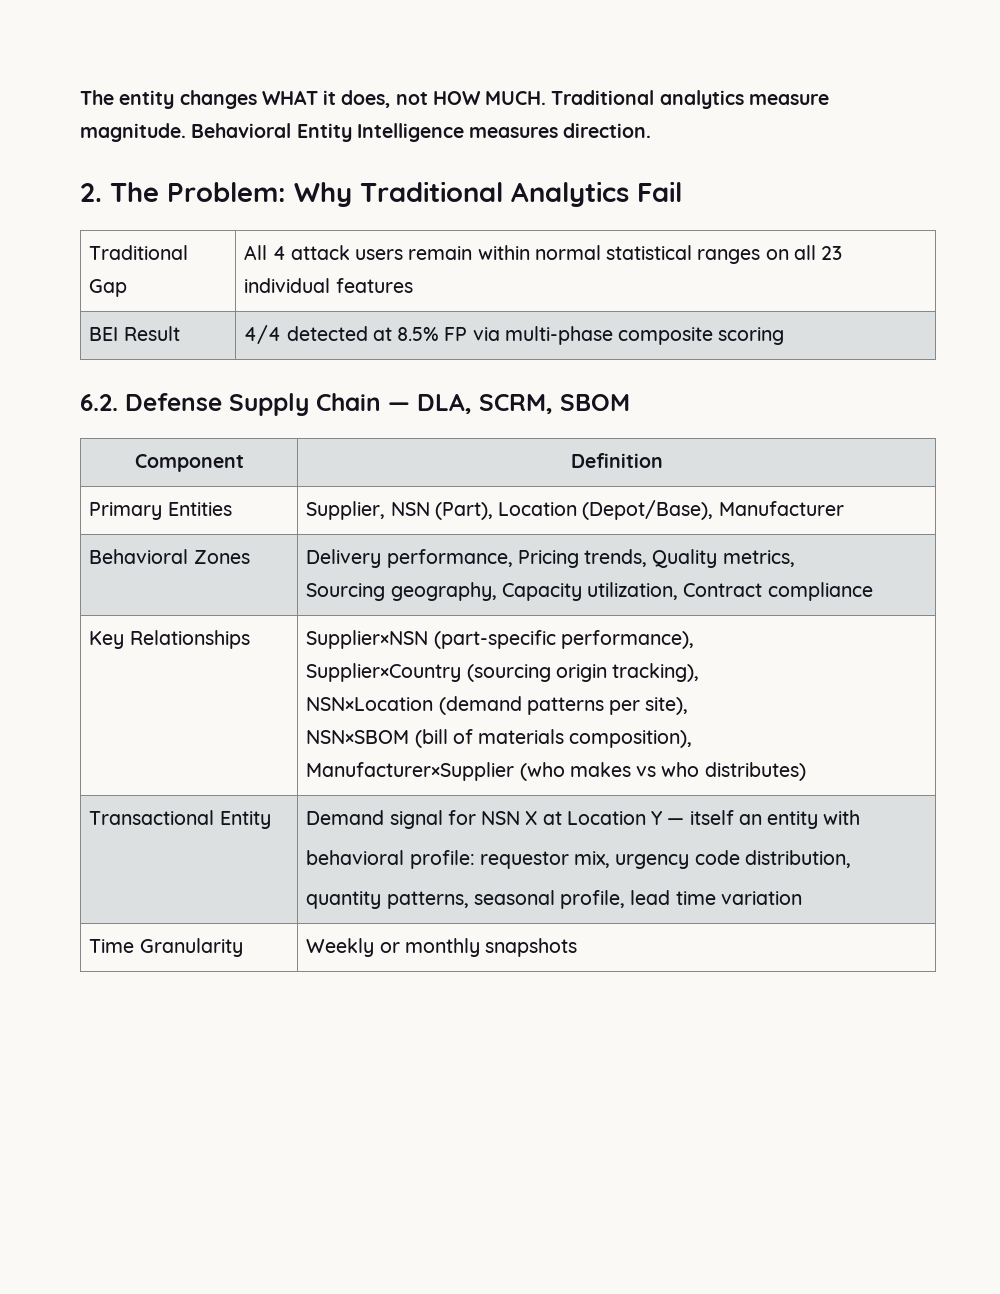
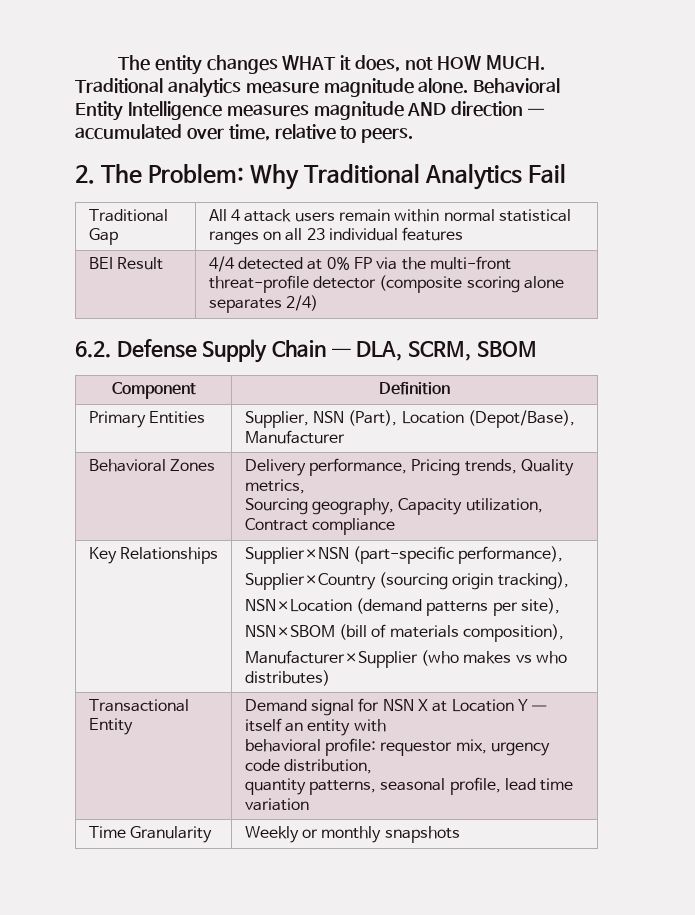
- Traditional analytics measure magnitude.
+ Traditional analytics measure magnitude alone.
- Behavioral Entity Intelligence measures direction.
+ Behavioral Entity Intelligence measures magnitude AND direction — accumulated over time, relative to peers.
- BEI Result | 4/4 detected at 8.5% FP via multi-phase composite scoring
+ BEI Result | 4/4 detected at 0% FP via the multi-front threat-profile detector (composite scoring alone separates 2/4)

